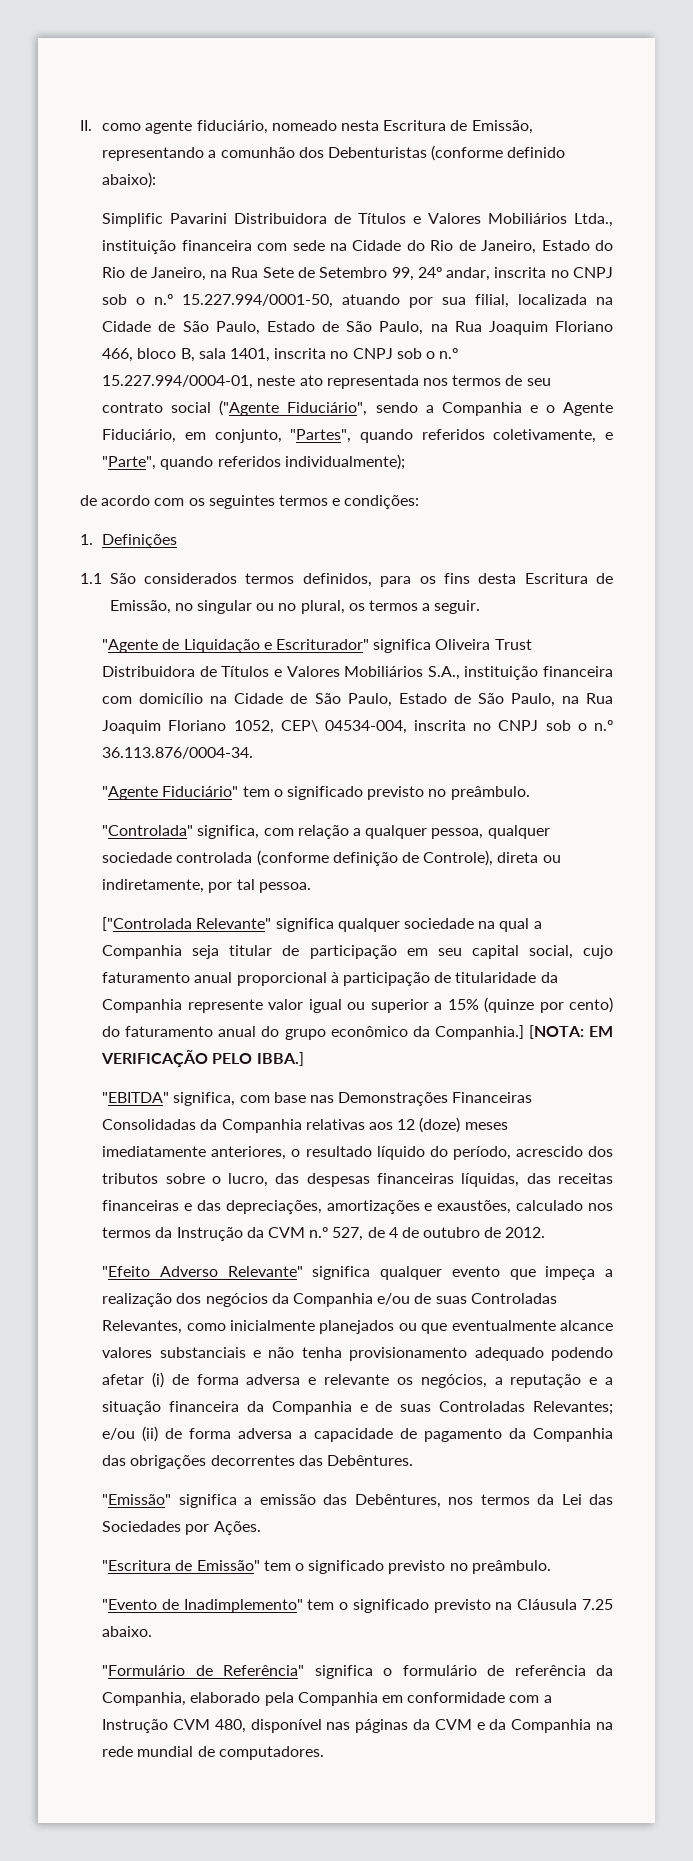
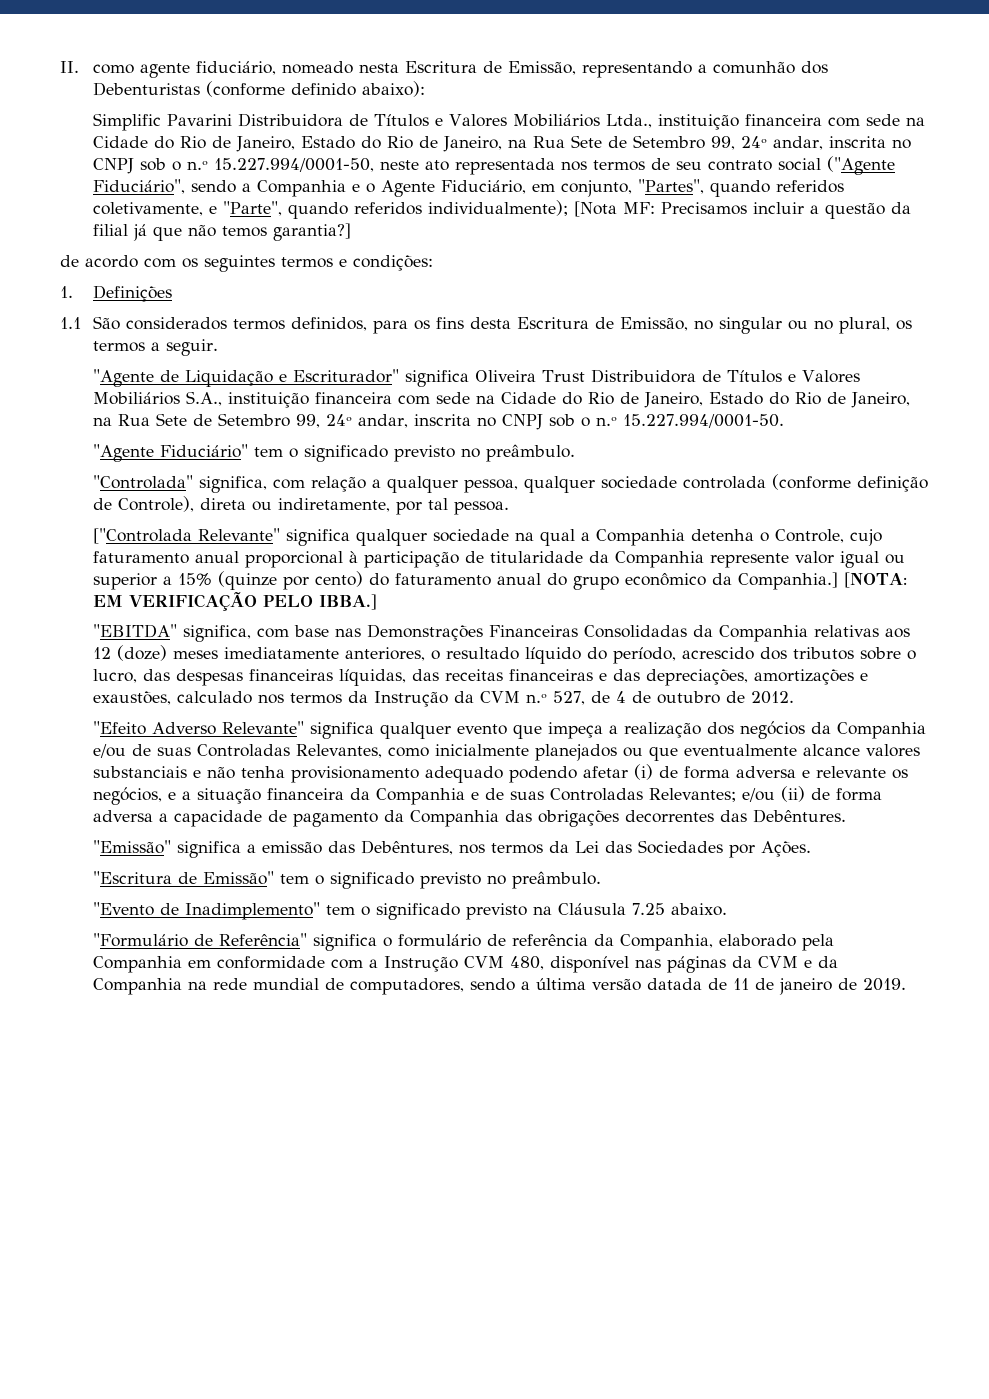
- Simplific Pavarini Distribuidora de Títulos e Valores Mobiliários Ltda., instituição financeira com sede na Cidade do Rio de Janeiro, Estado do Rio de Janeiro, na Rua Sete de Setembro 99, 24º andar, inscrita no CNPJ sob o n.º 15.227.994/0001-50, atuando por sua filial, localizada na Cidade de São Paulo, Estado de São Paulo, na Rua Joaquim Floriano 466, bloco B, sala 1401, inscrita no CNPJ sob o n.º 15.227.994/0004-01, neste ato representada nos termos de seu contrato social ("Agente Fiduciário", sendo a Companhia e o Agente Fiduciário, em conjunto, "Partes", quando referidos coletivamente, e "Parte", quando referidos individualmente);
+ Simplific Pavarini Distribuidora de Títulos e Valores Mobiliários Ltda., instituição financeira com sede na Cidade do Rio de Janeiro, Estado do Rio de Janeiro, na Rua Sete de Setembro 99, 24º andar, inscrita no CNPJ sob o n.º 15.227.994/0001-50, neste ato representada nos termos de seu contrato social ("Agente Fiduciário", sendo a Companhia e o Agente Fiduciário, em conjunto, "Partes", quando referidos coletivamente, e "Parte", quando referidos individualmente); [Nota MF: Precisamos incluir a questão da filial já que não temos garantia?]
- "Agente de Liquidação e Escriturador" significa Oliveira Trust Distribuidora de Títulos e Valores Mobiliários S.A., instituição financeira com domicílio na Cidade de São Paulo, Estado de São Paulo, na Rua Joaquim Floriano 1052, CEP\ 04534-004, inscrita no CNPJ sob o n.º 36.113.876/0004-34.
+ "Agente de Liquidação e Escriturador" significa Oliveira Trust Distribuidora de Títulos e Valores Mobiliários S.A., instituição financeira com sede na Cidade do Rio de Janeiro, Estado do Rio de Janeiro, na Rua Sete de Setembro 99, 24º andar, inscrita no CNPJ sob o n.º 15.227.994/0001-50.
- ["Controlada Relevante" significa qualquer sociedade na qual a Companhia seja titular de participação em seu capital social, cujo faturamento anual proporcional à participação de titularidade da Companhia represente valor igual ou superior a 15% (quinze por cento) do faturamento anual do grupo econômico da Companhia.]
+ ["Controlada Relevante" significa qualquer sociedade na qual a Companhia detenha o Controle, cujo faturamento anual proporcional à participação de titularidade da Companhia represente valor igual ou superior a 15% (quinze por cento) do faturamento anual do grupo econômico da Companhia.]
- "Efeito Adverso Relevante" significa qualquer evento que impeça a realização dos negócios da Companhia e/ou de suas Controladas Relevantes, como inicialmente planejados ou que eventualmente alcance valores substanciais e não tenha provisionamento adequado podendo afetar (i) de forma adversa e relevante os negócios, a reputação e a situação financeira da Companhia e de suas Controladas Relevantes;
+ "Efeito Adverso Relevante" significa qualquer evento que impeça a realização dos negócios da Companhia e/ou de suas Controladas Relevantes, como inicialmente planejados ou que eventualmente alcance valores substanciais e não tenha provisionamento adequado podendo afetar (i) de forma adversa e relevante os negócios, e a situação financeira da Companhia e de suas Controladas Relevantes;
- "Formulário de Referência" significa o formulário de referência da Companhia, elaborado pela Companhia em conformidade com a Instrução CVM 480, disponível nas páginas da CVM e da Companhia na rede mundial de computadores.
+ "Formulário de Referência" significa o formulário de referência da Companhia, elaborado pela Companhia em conformidade com a Instrução CVM 480, disponível nas páginas da CVM e da Companhia na rede mundial de computadores, sendo a última versão datada de 11 de janeiro de 2019.

